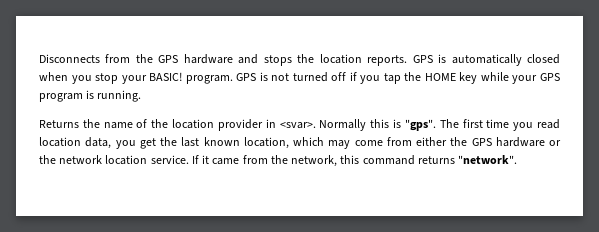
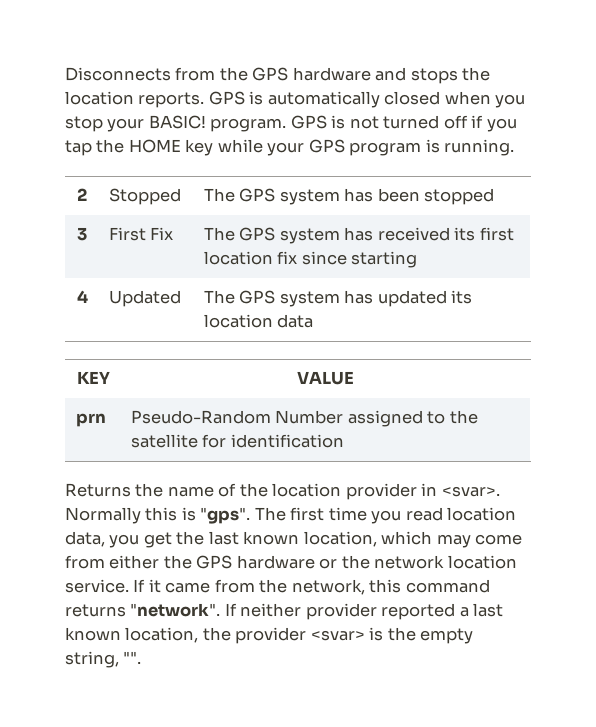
+ 2 | Stopped | The GPS system has been stopped
+ 3 | First Fix | The GPS system has received its first location fix since starting
+ 4 | Updated | The GPS system has updated its location data
+ KEY | VALUE
+ prn | Pseudo-Random Number assigned to the satellite for identification
+ If neither provider reported a last known location, the provider <svar> is the empty string, "".

